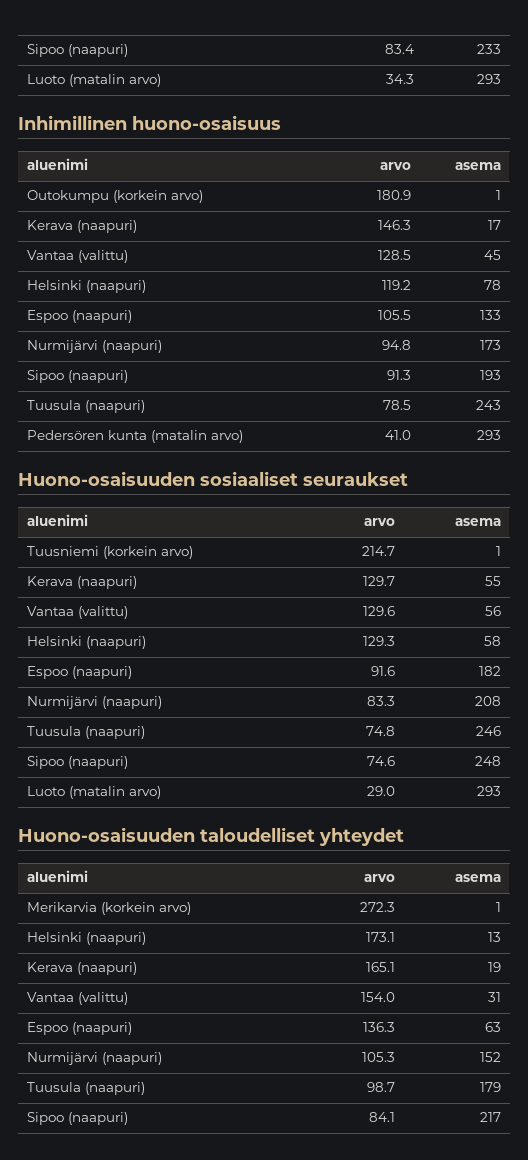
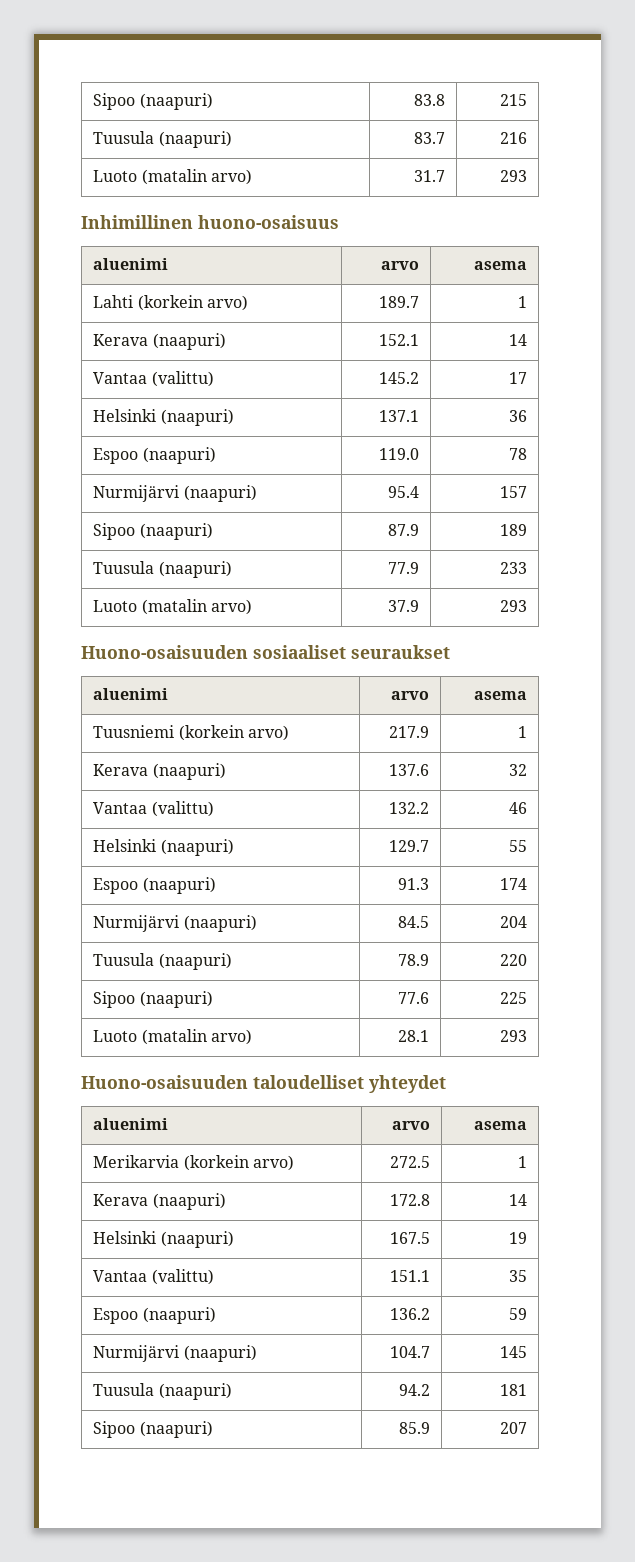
- Sipoo (naapuri) | 83.4 | 233
- Luoto (matalin arvo) | 34.3 | 293
+ Sipoo (naapuri) | 83.8 | 215
+ Tuusula (naapuri) | 83.7 | 216
+ Luoto (matalin arvo) | 31.7 | 293
- Outokumpu (korkein arvo) | 180.9 | 1
- Kerava (naapuri) | 146.3 | 17
- Vantaa (valittu) | 128.5 | 45
- Helsinki (naapuri) | 119.2 | 78
- Espoo (naapuri) | 105.5 | 133
- Nurmijärvi (naapuri) | 94.8 | 173
- Sipoo (naapuri) | 91.3 | 193
- Tuusula (naapuri) | 78.5 | 243
- Pedersören kunta (matalin arvo) | 41.0 | 293
+ Lahti (korkein arvo) | 189.7 | 1
+ Kerava (naapuri) | 152.1 | 14
+ Vantaa (valittu) | 145.2 | 17
+ Helsinki (naapuri) | 137.1 | 36
+ Espoo (naapuri) | 119.0 | 78
+ Nurmijärvi (naapuri) | 95.4 | 157
+ Sipoo (naapuri) | 87.9 | 189
+ Tuusula (naapuri) | 77.9 | 233
+ Luoto (matalin arvo) | 37.9 | 293
- Tuusniemi (korkein arvo) | 214.7 | 1
- Kerava (naapuri) | 129.7 | 55
- Vantaa (valittu) | 129.6 | 56
- Helsinki (naapuri) | 129.3 | 58
- Espoo (naapuri) | 91.6 | 182
- Nurmijärvi (naapuri) | 83.3 | 208
- Tuusula (naapuri) | 74.8 | 246
- Sipoo (naapuri) | 74.6 | 248
- Luoto (matalin arvo) | 29.0 | 293
+ Tuusniemi (korkein arvo) | 217.9 | 1
+ Kerava (naapuri) | 137.6 | 32
+ Vantaa (valittu) | 132.2 | 46
+ Helsinki (naapuri) | 129.7 | 55
+ Espoo (naapuri) | 91.3 | 174
+ Nurmijärvi (naapuri) | 84.5 | 204
+ Tuusula (naapuri) | 78.9 | 220
+ Sipoo (naapuri) | 77.6 | 225
+ Luoto (matalin arvo) | 28.1 | 293
- Merikarvia (korkein arvo) | 272.3 | 1
- Helsinki (naapuri) | 173.1 | 13
- Kerava (naapuri) | 165.1 | 19
+ Merikarvia (korkein arvo) | 272.5 | 1
+ Kerava (naapuri) | 172.8 | 14
+ Helsinki (naapuri) | 167.5 | 19
- Vantaa (valittu) | 154.0 | 31
- Espoo (naapuri) | 136.3 | 63
- Nurmijärvi (naapuri) | 105.3 | 152
- Tuusula (naapuri) | 98.7 | 179
- Sipoo (naapuri) | 84.1 | 217
+ Vantaa (valittu) | 151.1 | 35
+ Espoo (naapuri) | 136.2 | 59
+ Nurmijärvi (naapuri) | 104.7 | 145
+ Tuusula (naapuri) | 94.2 | 181
+ Sipoo (naapuri) | 85.9 | 207

